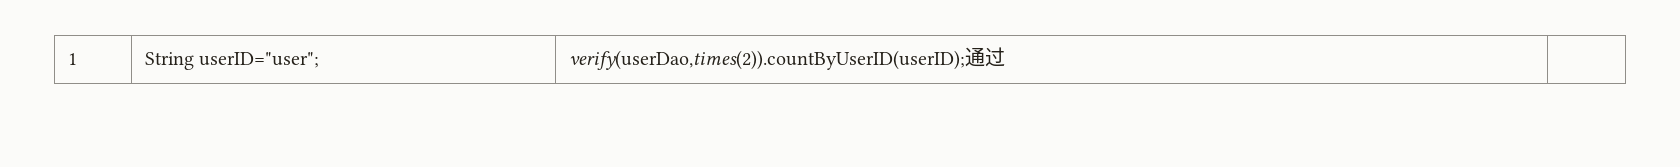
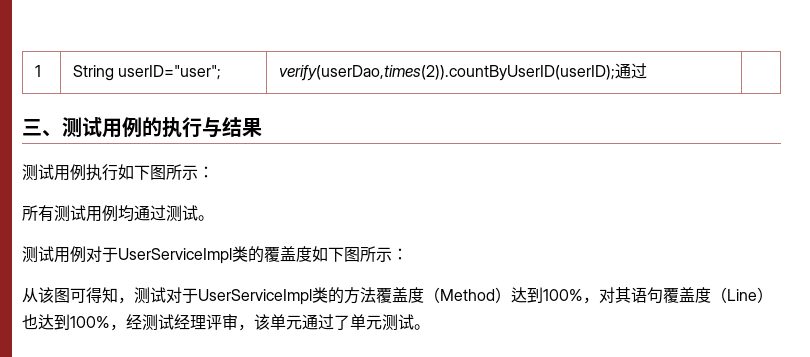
+ 三、测试用例的执行与结果
+ 测试用例执行如下图所示：
+ 所有测试用例均通过测试。
+ 测试用例对于UserServiceImpl类的覆盖度如下图所示：
+ 从该图可得知，测试对于UserServiceImpl类的方法覆盖度（Method）达到100%，对其语句覆盖度（Line）也达到100%，经测试经理评审，该单元通过了单元测试。

